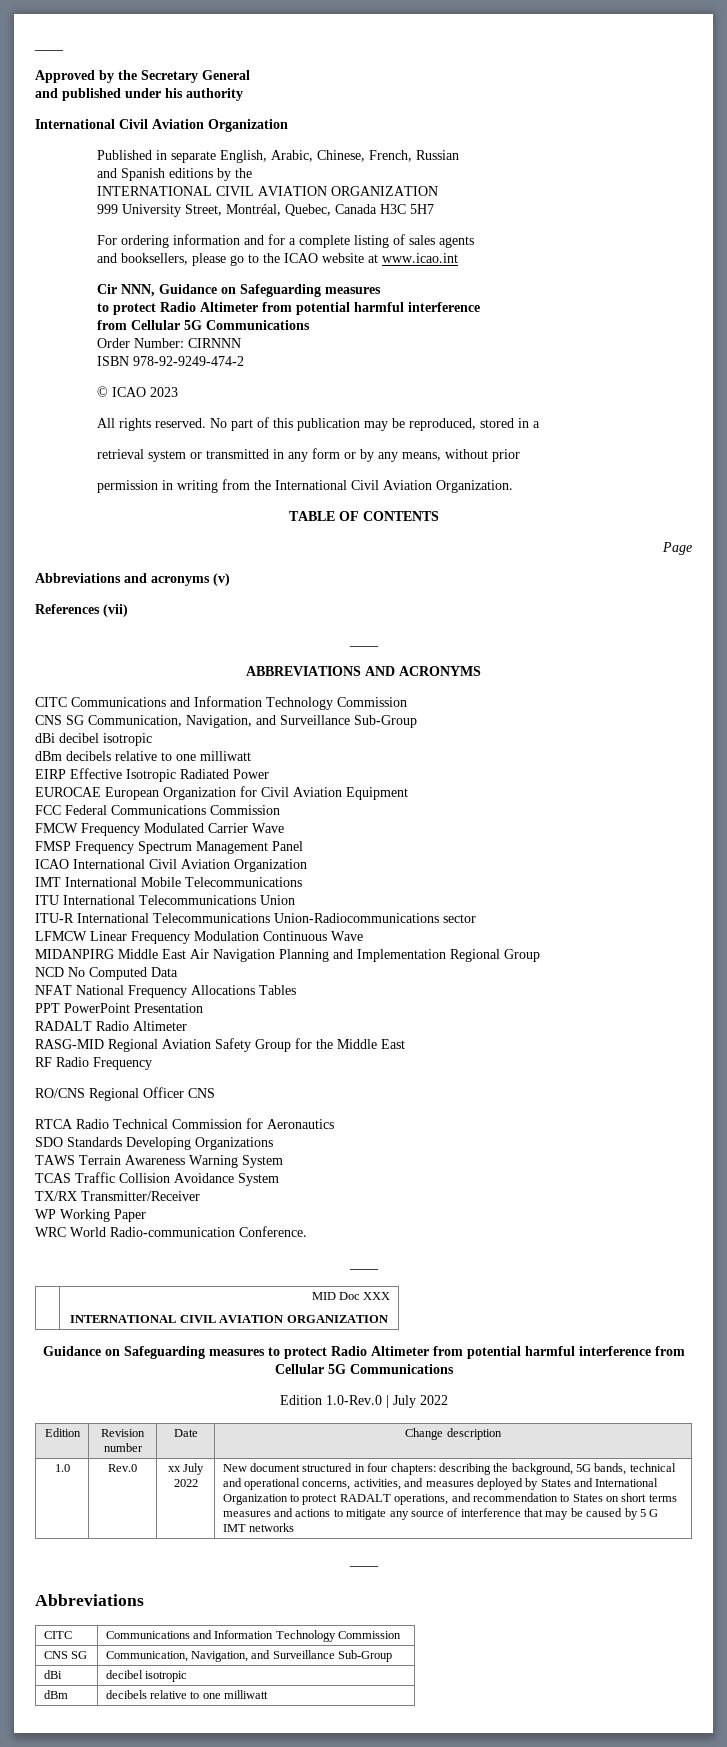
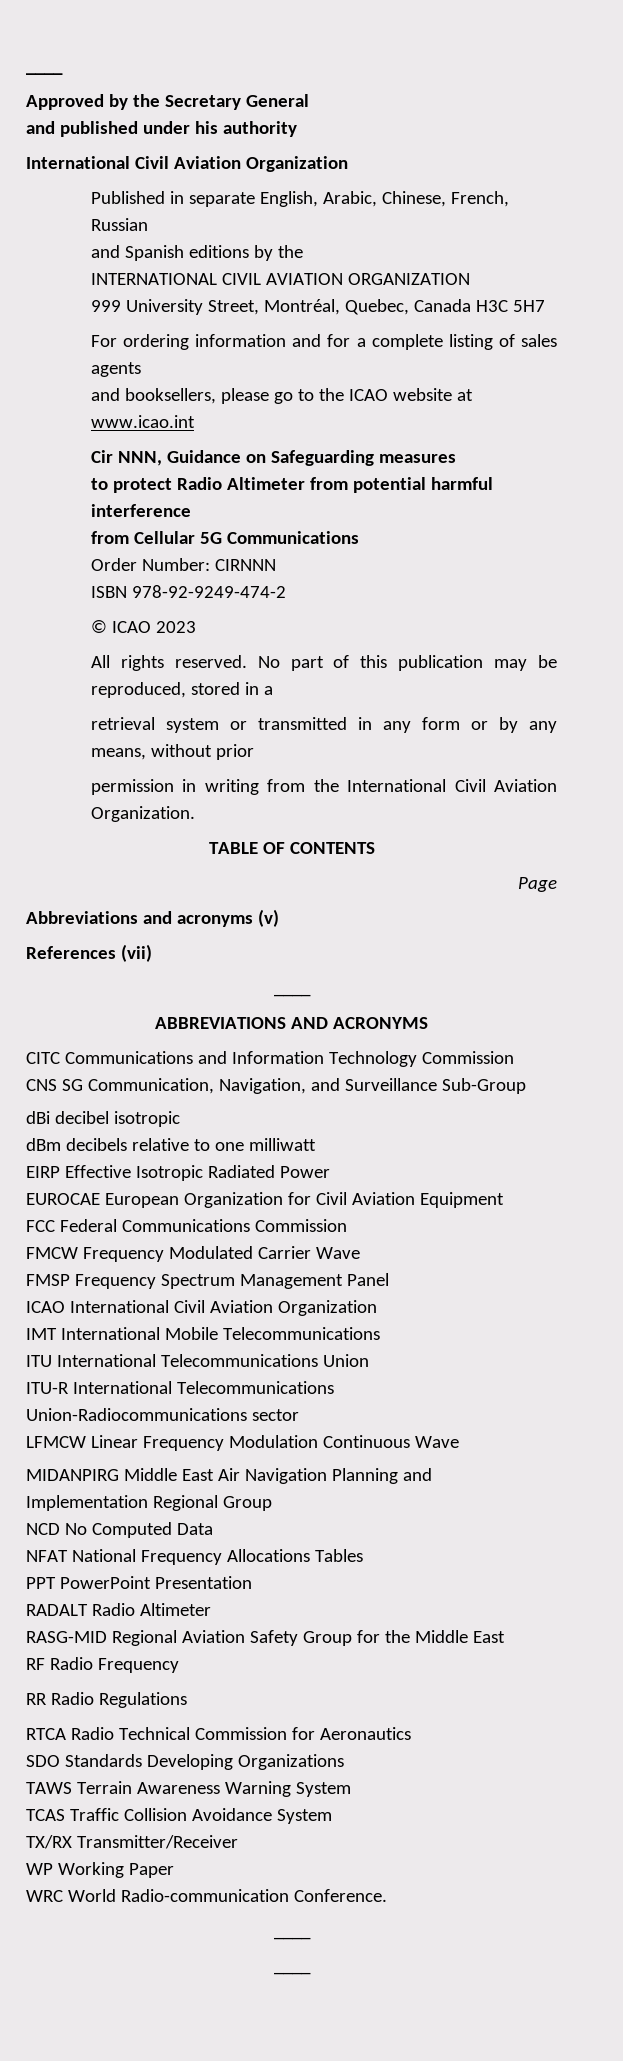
- RO/CNS Regional Officer CNS
+ RR Radio Regulations
  WRC World Radio-communication Conference.
  ____
- | MID Doc XXX
- INTERNATIONAL CIVIL AVIATION ORGANIZATION
- Guidance on Safeguarding measures to protect Radio Altimeter from potential harmful interference from Cellular 5G Communications
- Edition 1.0-Rev.0 | July 2022
- Edition | Revision number | Date | Change description
- 1.0 | Rev.0 | xx July 2022 | New document structured in four chapters: describing the background, 5G bands, technical and operational concerns, activities, and measures deployed by States and International Organization to protect RADALT operations, and recommendation to States on short terms measures and actions to mitigate any source of interference that may be caused by 5 G IMT networks
  ____
- Abbreviations
- CITC | Communications and Information Technology Commission
- CNS SG | Communication, Navigation, and Surveillance Sub-Group
- dBi | decibel isotropic
- dBm | decibels relative to one milliwatt

